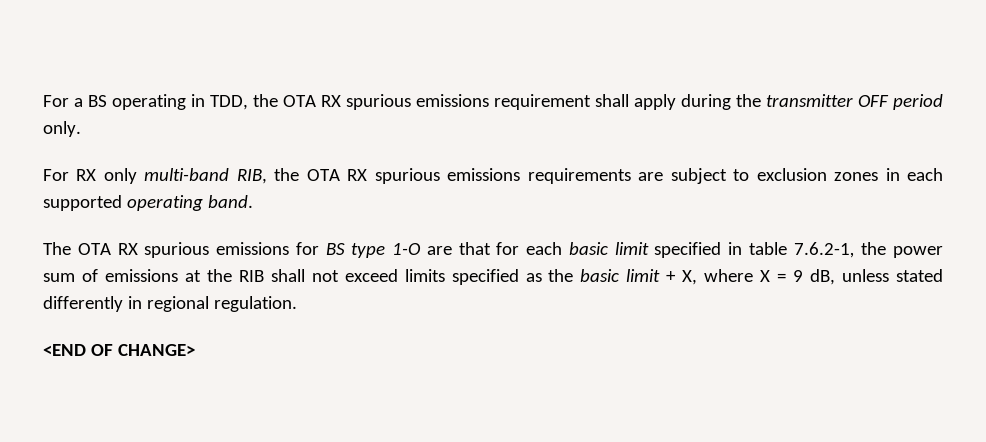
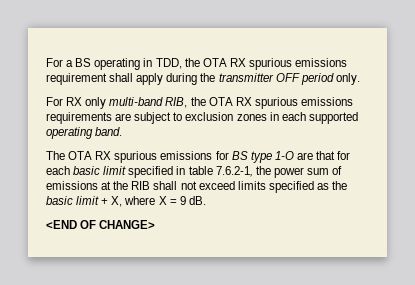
- The OTA RX spurious emissions for BS type 1-O are that for each basic limit specified in table 7.6.2-1, the power sum of emissions at the RIB shall not exceed limits specified as the basic limit + X, where X = 9 dB, unless stated differently in regional regulation.
+ The OTA RX spurious emissions for BS type 1-O are that for each basic limit specified in table 7.6.2-1, the power sum of emissions at the RIB shall not exceed limits specified as the basic limit + X, where X = 9 dB.

